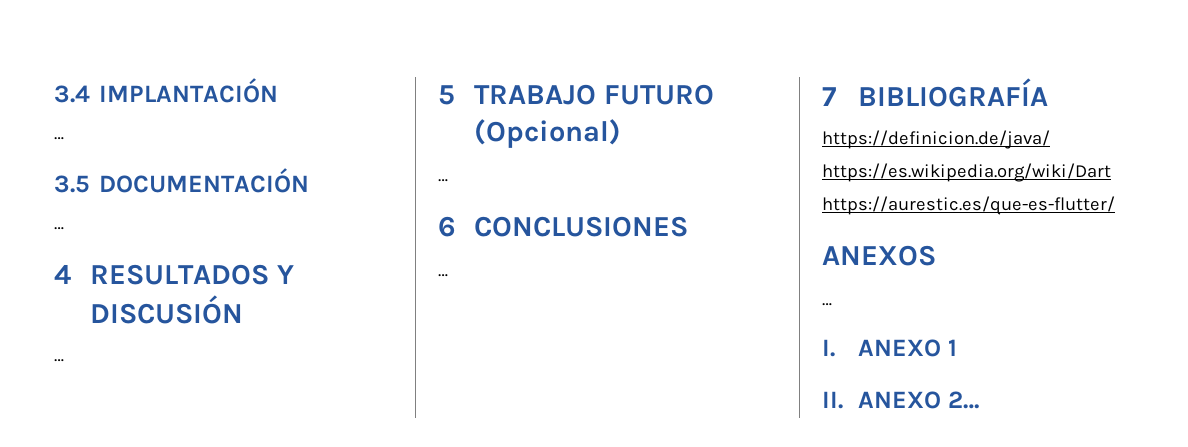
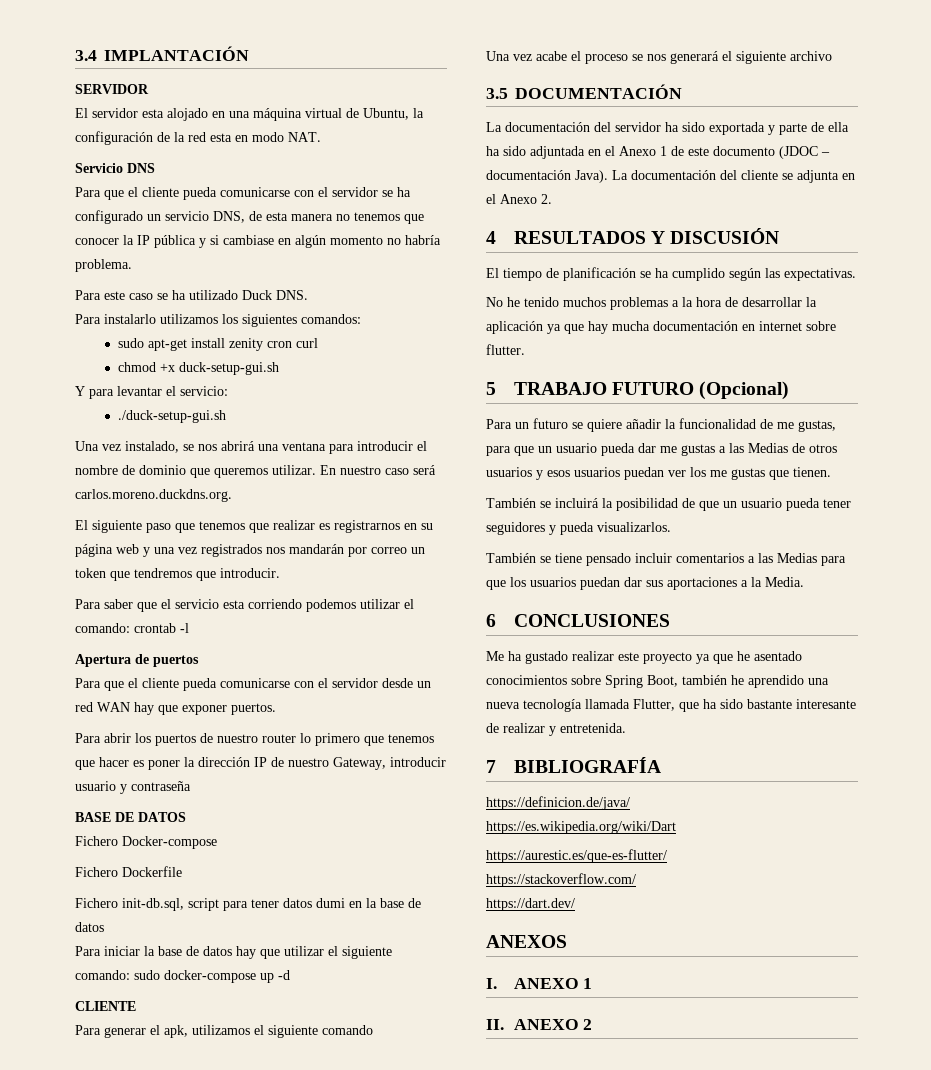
  3.4 IMPLANTACIÓN
- …
+ SERVIDOR
+ El servidor esta alojado en una máquina virtual de Ubuntu, la configuración de la red esta en modo NAT.
+ Servicio DNS
+ Para que el cliente pueda comunicarse con el servidor se ha configurado un servicio DNS, de esta manera no tenemos que conocer la IP pública y si cambiase en algún momento no habría problema.
+ Para este caso se ha utilizado Duck DNS.
+ Para instalarlo utilizamos los siguientes comandos:
+ sudo apt-get install zenity cron curl
+ chmod +x duck-setup-gui.sh
+ Y para levantar el servicio:
+ ./duck-setup-gui.sh
+ Una vez instalado, se nos abrirá una ventana para introducir el nombre de dominio que queremos utilizar. En nuestro caso será carlos.moreno.duckdns.org.
+ El siguiente paso que tenemos que realizar es registrarnos en su página web y una vez registrados nos mandarán por correo un token que tendremos que introducir.
+ Para saber que el servicio esta corriendo podemos utilizar el comando: crontab -l
+ Apertura de puertos
+ Para que el cliente pueda comunicarse con el servidor desde un red WAN hay que exponer puertos.
+ Para abrir los puertos de nuestro router lo primero que tenemos que hacer es poner la dirección IP de nuestro Gateway, introducir usuario y contraseña
+ BASE DE DATOS
+ Fichero Docker-compose
+ Fichero Dockerfile
+ Fichero init-db.sql, script para tener datos dumi en la base de datos
+ Para iniciar la base de datos hay que utilizar el siguiente comando: sudo docker-compose up -d
+ CLIENTE
+ Para generar el apk, utilizamos el siguiente comando
+ Una vez acabe el proceso se nos generará el siguiente archivo
  3.5 DOCUMENTACIÓN
- …
+ La documentación del servidor ha sido exportada y parte de ella ha sido adjuntada en el Anexo 1 de este documento (JDOC – documentación Java). La documentación del cliente se adjunta en el Anexo 2.
  4 RESULTADOS Y DISCUSIÓN
- …
+ El tiempo de planificación se ha cumplido según las expectativas.
+ No he tenido muchos problemas a la hora de desarrollar la aplicación ya que hay mucha documentación en internet sobre flutter.
  5 TRABAJO FUTURO (Opcional)
- …
+ Para un futuro se quiere añadir la funcionalidad de me gustas, para que un usuario pueda dar me gustas a las Medias de otros usuarios y esos usuarios puedan ver los me gustas que tienen.
+ También se incluirá la posibilidad de que un usuario pueda tener seguidores y pueda visualizarlos.
+ También se tiene pensado incluir comentarios a las Medias para que los usuarios puedan dar sus aportaciones a la Media.
  6 CONCLUSIONES
- …
+ Me ha gustado realizar este proyecto ya que he asentado conocimientos sobre Spring Boot, también he aprendido una nueva tecnología llamada Flutter, que ha sido bastante interesante de realizar y entretenida.
+ https://stackoverflow.com/
+ https://dart.dev/
  ANEXOS
- …
- II. ANEXO 2…
+ II. ANEXO 2

